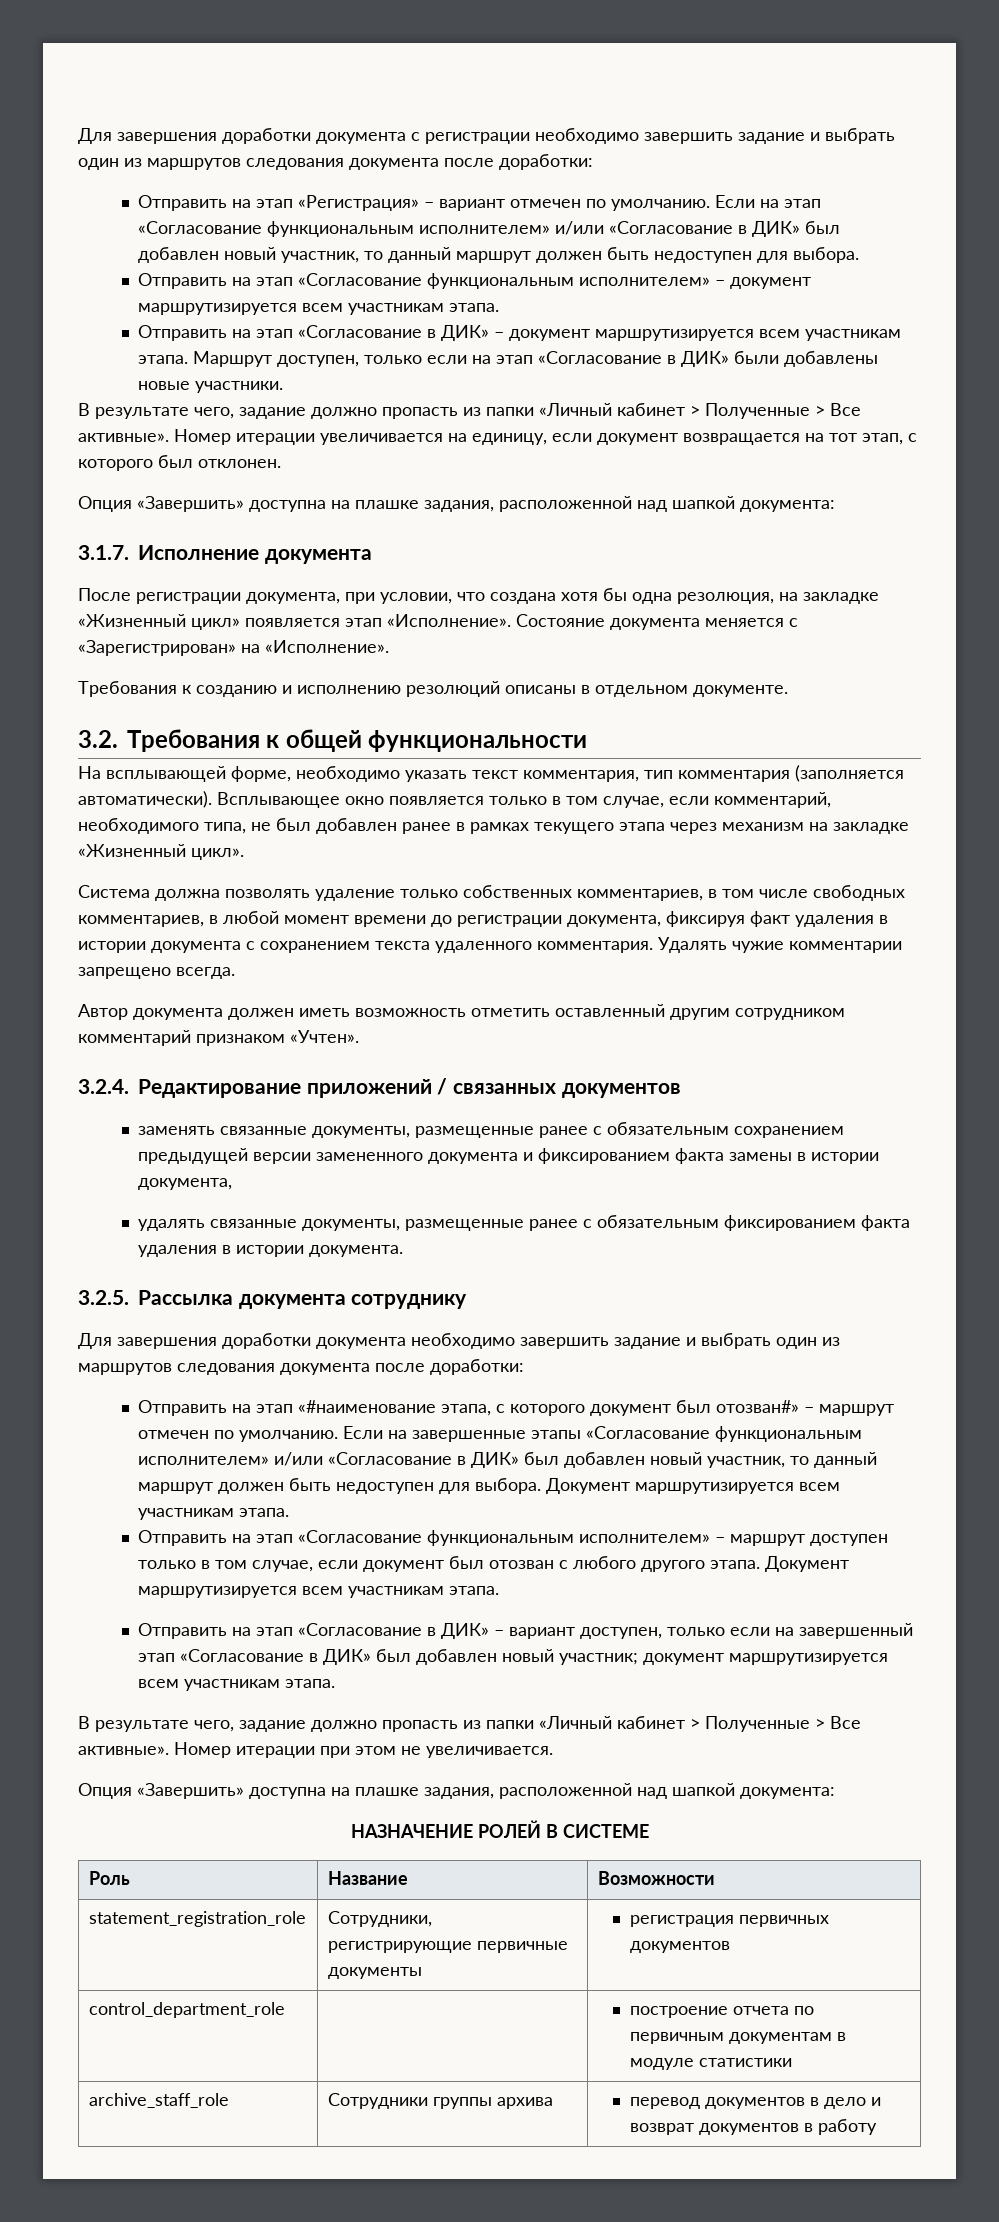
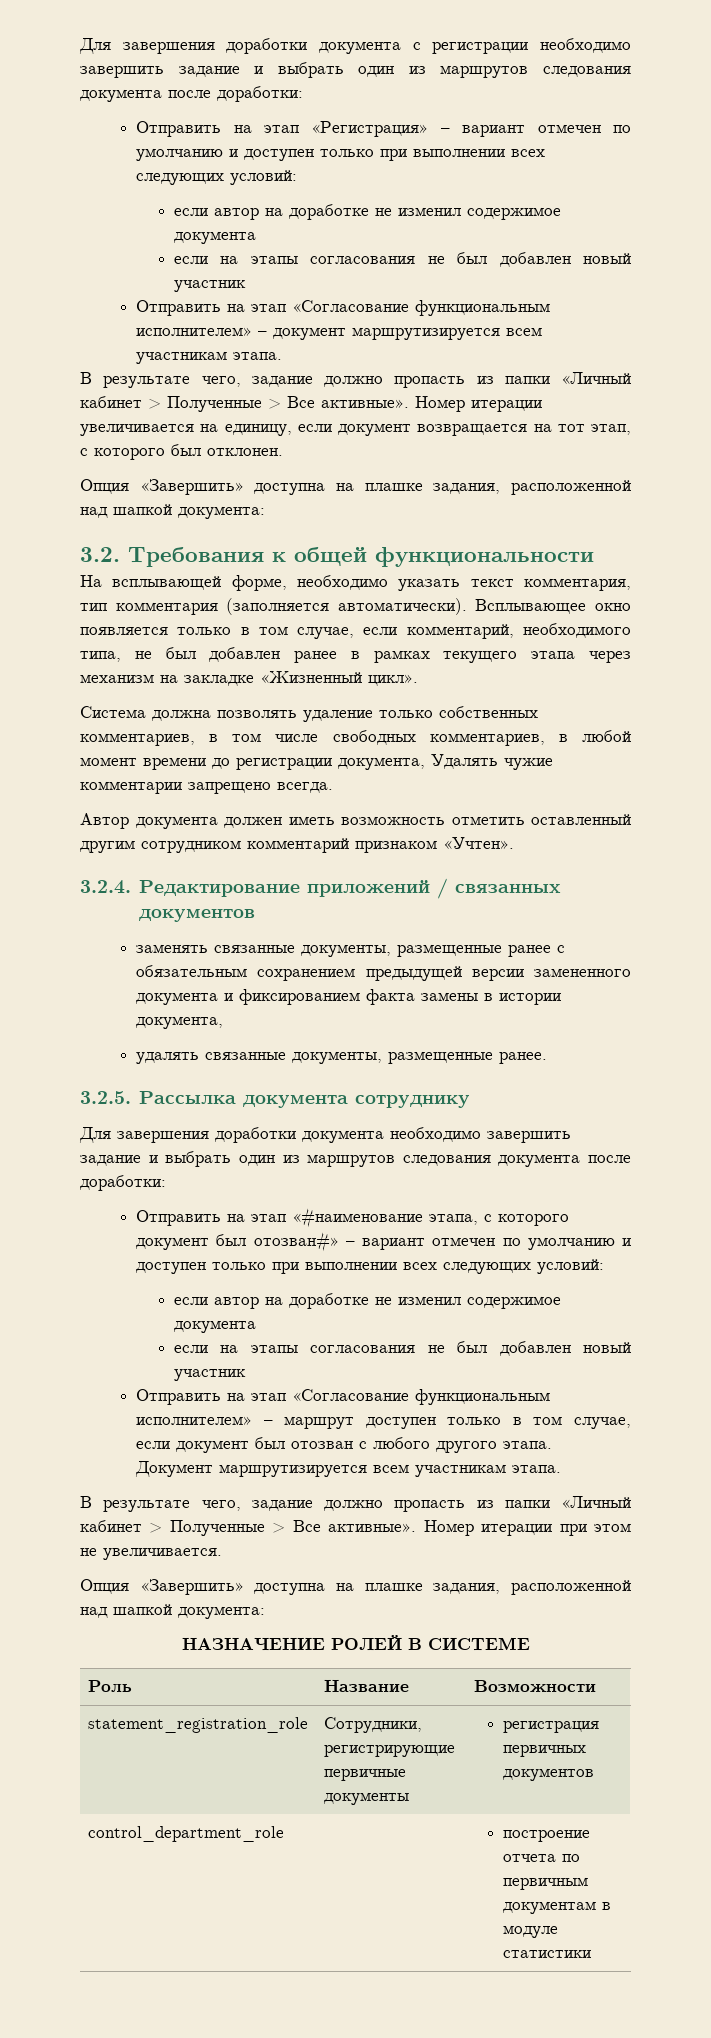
- Отправить на этап «Регистрация» – вариант отмечен по умолчанию. Если на этап «Согласование функциональным исполнителем» и/или «Согласование в ДИК» был добавлен новый участник, то данный маршрут должен быть недоступен для выбора.
+ Отправить на этап «Регистрация» – вариант отмечен по умолчанию и доступен только при выполнении всех следующих условий:
+ если автор на доработке не изменил содержимое документа
+ если на этапы согласования не был добавлен новый участник
- Отправить на этап «Согласование в ДИК» – документ маршрутизируется всем участникам этапа. Маршрут доступен, только если на этап «Согласование в ДИК» были добавлены новые участники.
- 3.1.7. Исполнение документа
- После регистрации документа, при условии, что создана хотя бы одна резолюция, на закладке «Жизненный цикл» появляется этап «Исполнение». Состояние документа меняется с «Зарегистрирован» на «Исполнение».
- Требования к созданию и исполнению резолюций описаны в отдельном документе.
- Система должна позволять удаление только собственных комментариев, в том числе свободных комментариев, в любой момент времени до регистрации документа, фиксируя факт удаления в истории документа с сохранением текста удаленного комментария. Удалять чужие комментарии запрещено всегда.
+ Система должна позволять удаление только собственных комментариев, в том числе свободных комментариев, в любой момент времени до регистрации документа, Удалять чужие комментарии запрещено всегда.
- удалять связанные документы, размещенные ранее с обязательным фиксированием факта удаления в истории документа.
+ удалять связанные документы, размещенные ранее.
- Отправить на этап «#наименование этапа, с которого документ был отозван#» – маршрут отмечен по умолчанию. Если на завершенные этапы «Согласование функциональным исполнителем» и/или «Согласование в ДИК» был добавлен новый участник, то данный маршрут должен быть недоступен для выбора. Документ маршрутизируется всем участникам этапа.
+ Отправить на этап «#наименование этапа, с которого документ был отозван#» – вариант отмечен по умолчанию и доступен только при выполнении всех следующих условий:
+ если автор на доработке не изменил содержимое документа
+ если на этапы согласования не был добавлен новый участник
- Отправить на этап «Согласование в ДИК» – вариант доступен, только если на завершенный этап «Согласование в ДИК» был добавлен новый участник; документ маршрутизируется всем участникам этапа.
- archive_staff_role | Сотрудники группы архива | перевод документов в дело и возврат документов в работу

